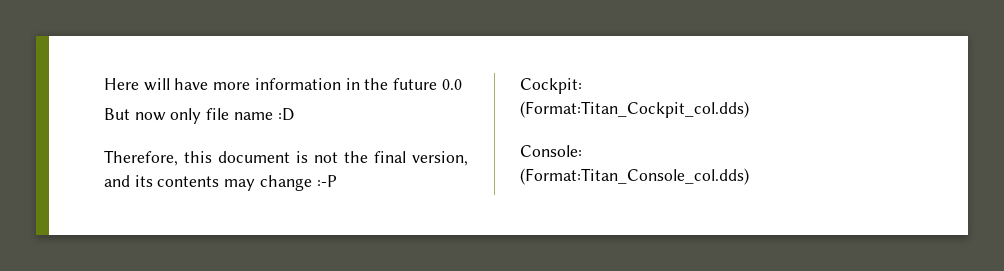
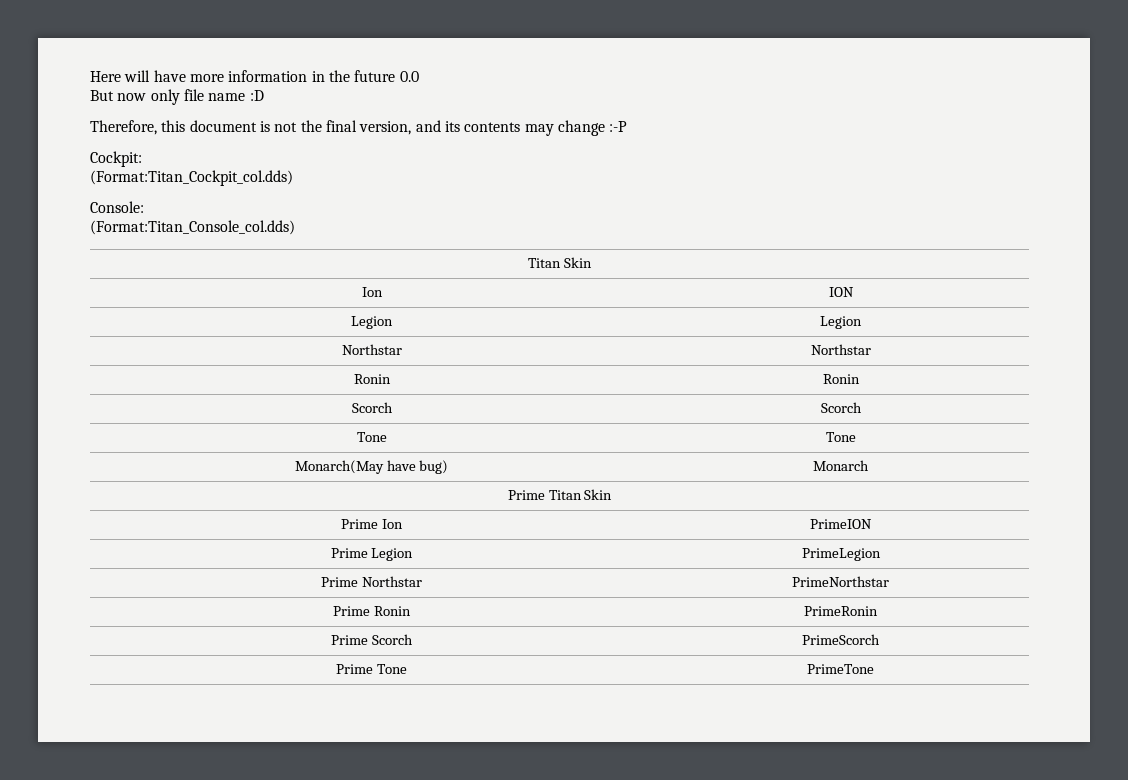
  (Format:Titan_Console_col.dds)
+ Titan Skin
+ Ion | ION
+ Legion | Legion
+ Northstar | Northstar
+ Ronin | Ronin
+ Scorch | Scorch
+ Tone | Tone
+ Monarch(May have bug) | Monarch
+ Prime Titan Skin
+ Prime Ion | PrimeION
+ Prime Legion | PrimeLegion
+ Prime Northstar | PrimeNorthstar
+ Prime Ronin | PrimeRonin
+ Prime Scorch | PrimeScorch
+ Prime Tone | PrimeTone

